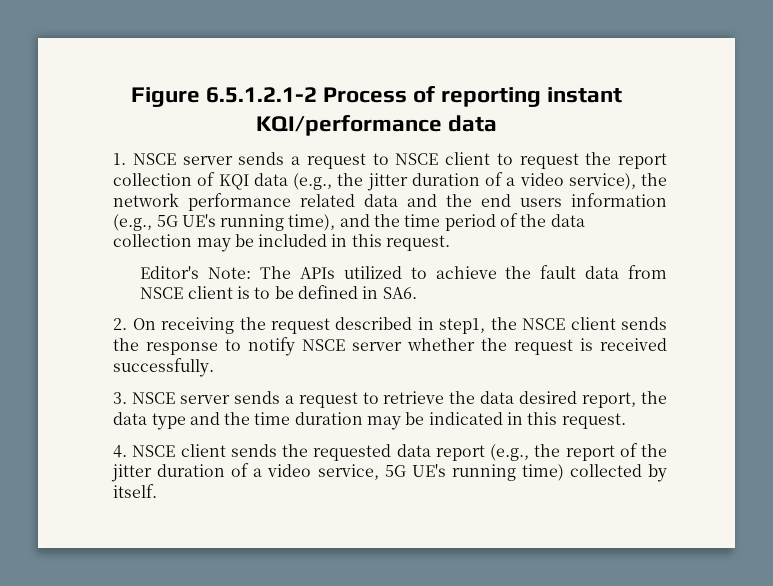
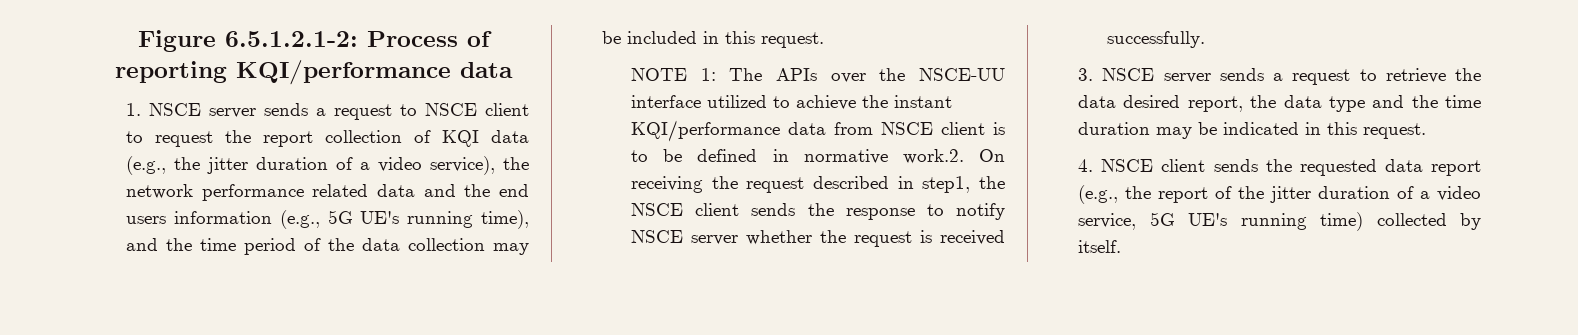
- Figure 6.5.1.2.1-2 Process of reporting instant KQI/performance data
+ Figure 6.5.1.2.1-2: Process of reporting KQI/performance data
- Editor's Note: The APIs utilized to achieve the fault data from NSCE client is to be defined in SA6.
- 2. On receiving the request described in step1, the NSCE client sends the response to notify NSCE server whether the request is received successfully.
+ NOTE 1: The APIs over the NSCE-UU interface utilized to achieve the instant KQI/performance data from NSCE client is to be defined in normative work.2. On receiving the request described in step1, the NSCE client sends the response to notify NSCE server whether the request is received successfully.

